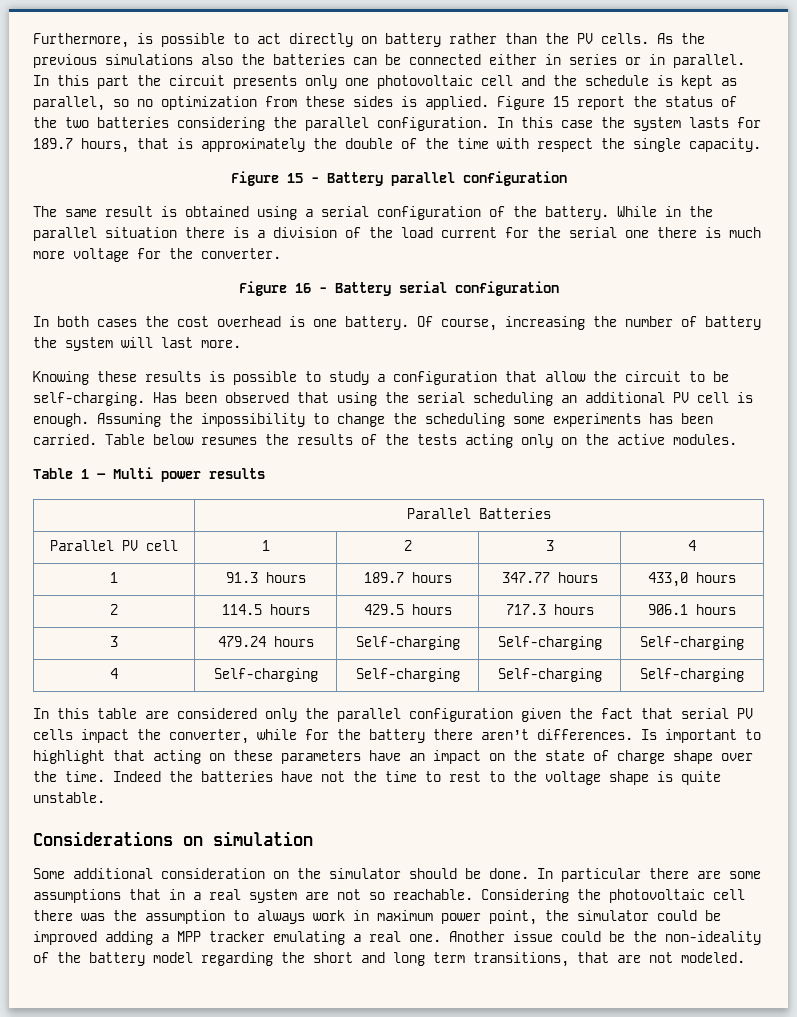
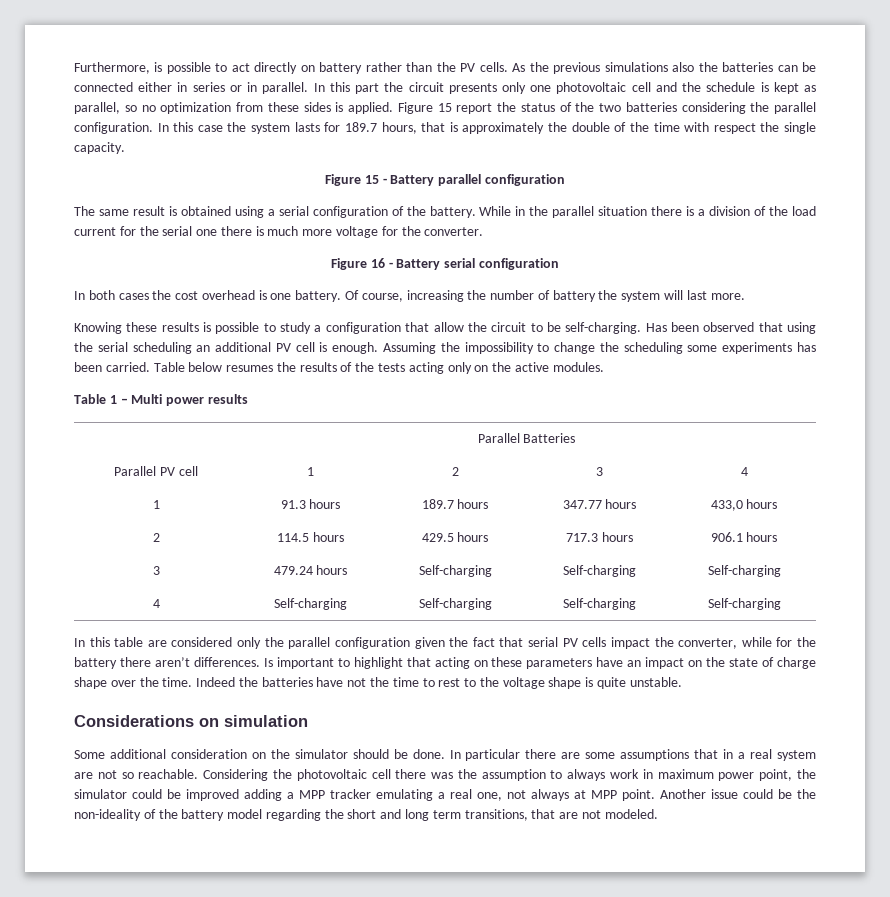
- Considering the photovoltaic cell there was the assumption to always work in maximum power point, the simulator could be improved adding a MPP tracker emulating a real one.
+ Considering the photovoltaic cell there was the assumption to always work in maximum power point, the simulator could be improved adding a MPP tracker emulating a real one, not always at MPP point.

